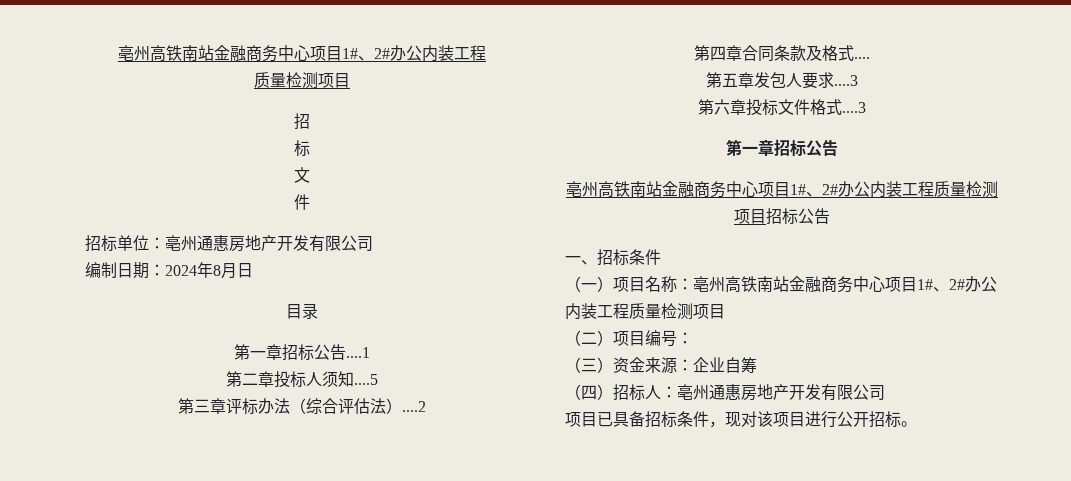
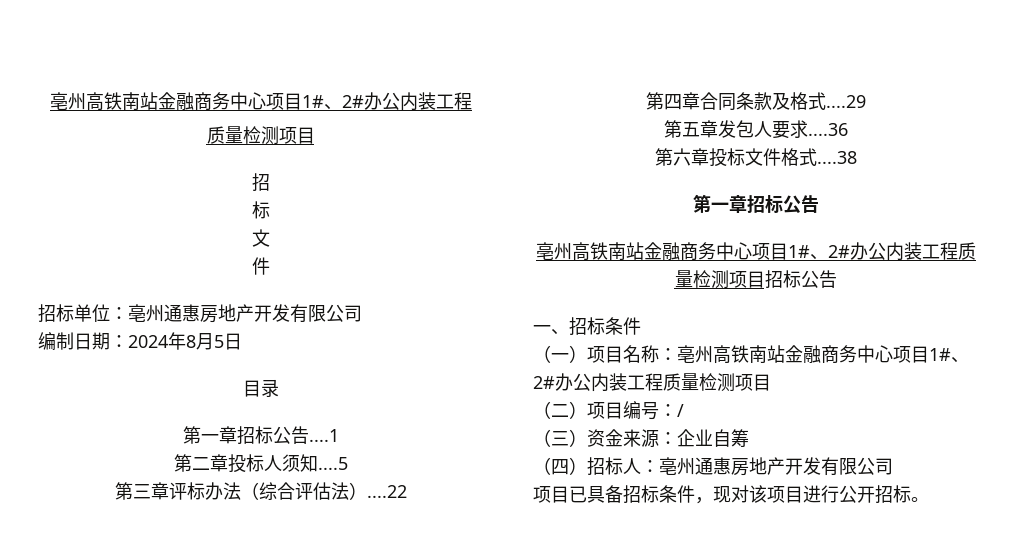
- 编制日期：2024年8月日
+ 编制日期：2024年8月5日
- 第三章评标办法（综合评估法）....2
+ 第三章评标办法（综合评估法）....22
- 第四章合同条款及格式....
+ 第四章合同条款及格式....29
- 第五章发包人要求....3
+ 第五章发包人要求....36
- 第六章投标文件格式....3
+ 第六章投标文件格式....38
- （二）项目编号：
+ （二）项目编号：/

